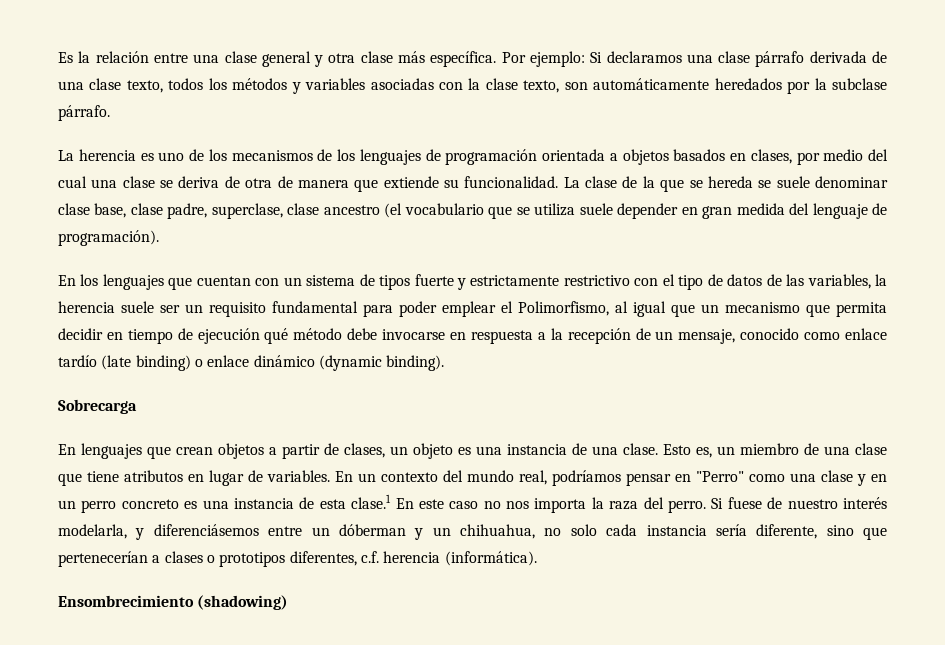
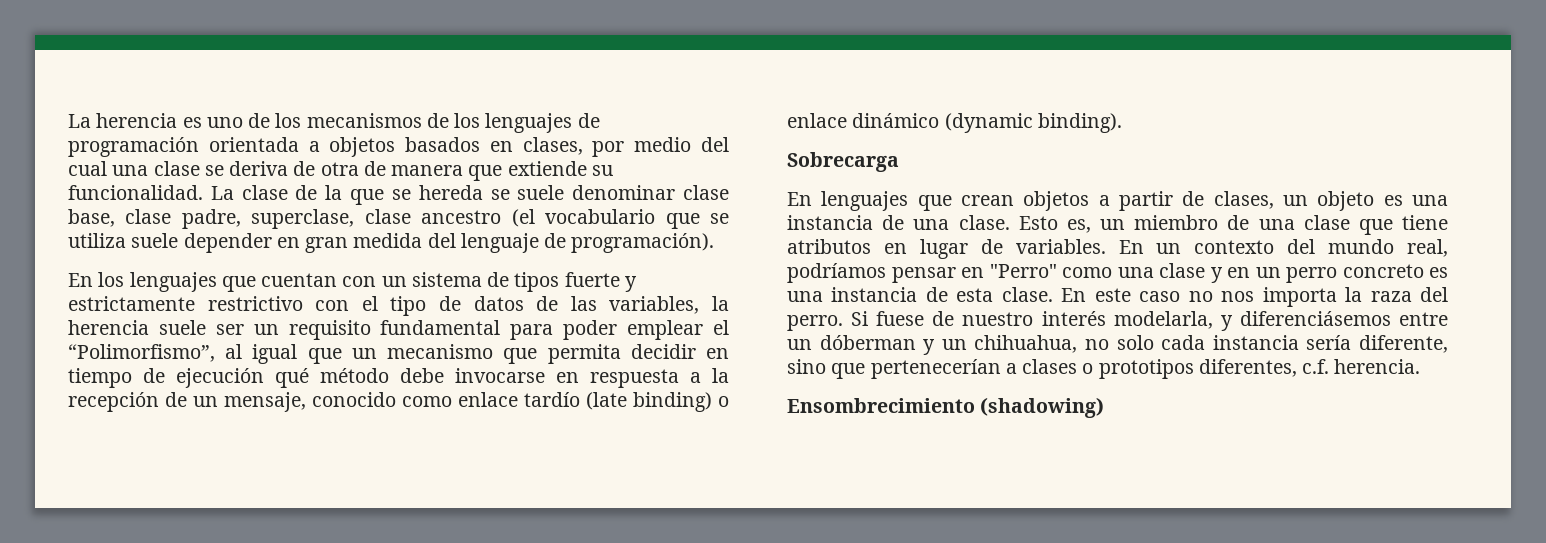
- Es la relación entre una clase general y otra clase más específica. Por ejemplo: Si declaramos una clase párrafo derivada de una clase texto, todos los métodos y variables asociadas con la clase texto, son automáticamente heredados por la subclase párrafo.
- En los lenguajes que cuentan con un sistema de tipos fuerte y estrictamente restrictivo con el tipo de datos de las variables, la herencia suele ser un requisito fundamental para poder emplear el Polimorfismo, al igual que un mecanismo que permita decidir en tiempo de ejecución qué método debe invocarse en respuesta a la recepción de un mensaje, conocido como enlace tardío (late binding) o enlace dinámico (dynamic binding).
+ En los lenguajes que cuentan con un sistema de tipos fuerte y estrictamente restrictivo con el tipo de datos de las variables, la herencia suele ser un requisito fundamental para poder emplear el “Polimorfismo”, al igual que un mecanismo que permita decidir en tiempo de ejecución qué método debe invocarse en respuesta a la recepción de un mensaje, conocido como enlace tardío (late binding) o enlace dinámico (dynamic binding).
- En un contexto del mundo real, podríamos pensar en "Perro" como una clase y en un perro concreto es una instancia de esta clase.1 En este caso no nos importa la raza del perro.
+ En un contexto del mundo real, podríamos pensar en "Perro" como una clase y en un perro concreto es una instancia de esta clase. En este caso no nos importa la raza del perro.
- Si fuese de nuestro interés modelarla, y diferenciásemos entre un dóberman y un chihuahua, no solo cada instancia sería diferente, sino que pertenecerían a clases o prototipos diferentes, c.f. herencia (informática).
+ Si fuese de nuestro interés modelarla, y diferenciásemos entre un dóberman y un chihuahua, no solo cada instancia sería diferente, sino que pertenecerían a clases o prototipos diferentes, c.f. herencia.

